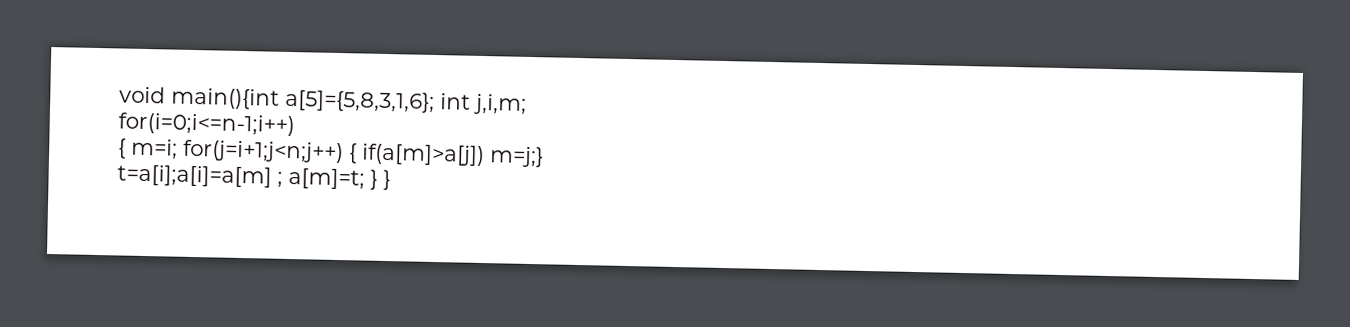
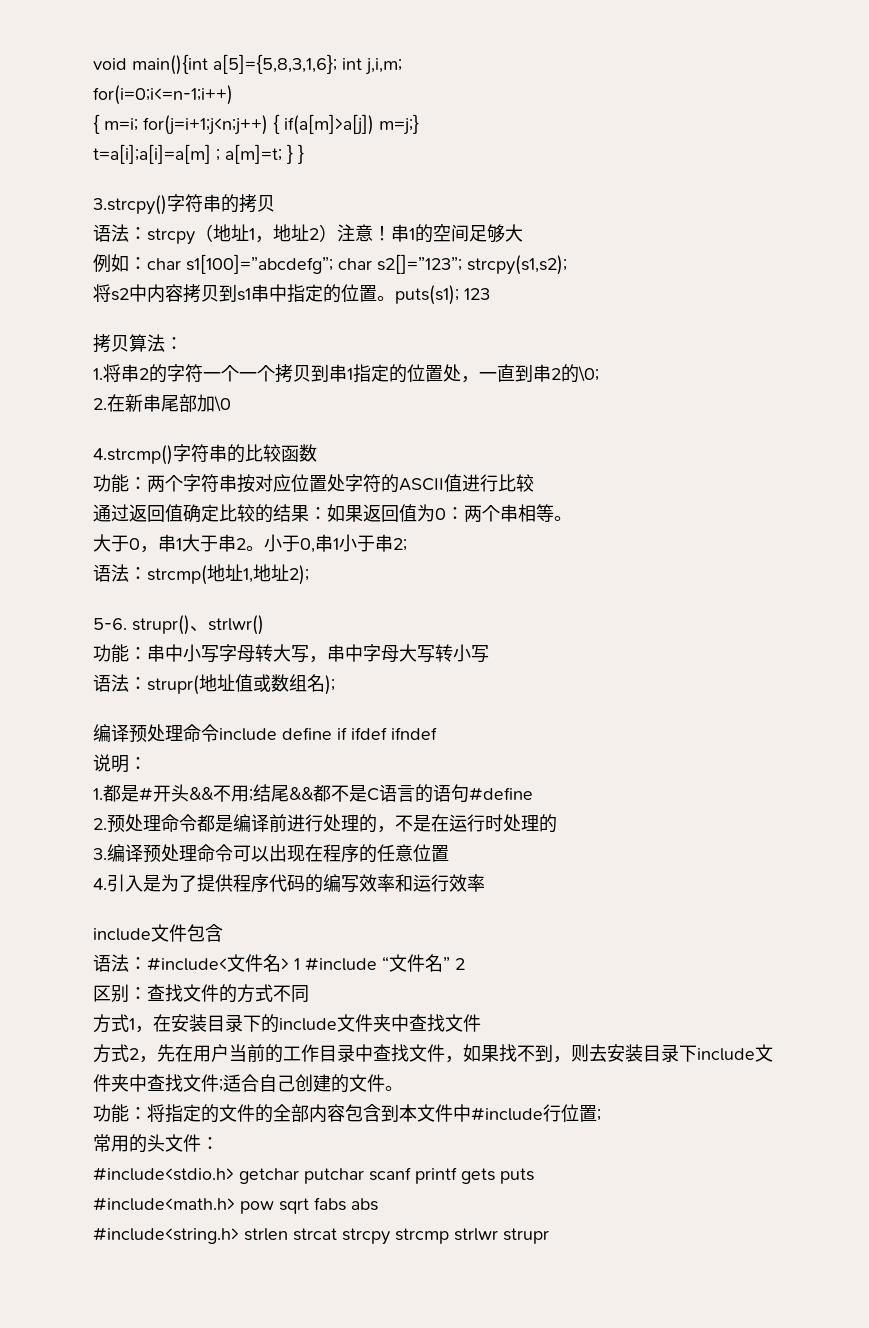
+ 3.strcpy()字符串的拷贝
+ 语法：strcpy（地址1，地址2）注意！串1的空间足够大
+ 例如：char s1[100]=”abcdefg”; char s2[]=”123”; strcpy(s1,s2);
+ 将s2中内容拷贝到s1串中指定的位置。puts(s1); 123
+ 拷贝算法：
+ 1.将串2的字符一个一个拷贝到串1指定的位置处，一直到串2的\0;
+ 2.在新串尾部加\0
+ 4.strcmp()字符串的比较函数
+ 功能：两个字符串按对应位置处字符的ASCII值进行比较
+ 通过返回值确定比较的结果：如果返回值为0：两个串相等。
+ 大于0，串1大于串2。小于0,串1小于串2;
+ 语法：strcmp(地址1,地址2);
+ 5-6. strupr()、strlwr()
+ 功能：串中小写字母转大写，串中字母大写转小写
+ 语法：strupr(地址值或数组名);
+ 编译预处理命令include define if ifdef ifndef
+ 说明：
+ 1.都是#开头&&不用;结尾&&都不是C语言的语句#define
+ 2.预处理命令都是编译前进行处理的，不是在运行时处理的
+ 3.编译预处理命令可以出现在程序的任意位置
+ 4.引入是为了提供程序代码的编写效率和运行效率
+ include文件包含
+ 语法：#include<文件名> 1 #include “文件名” 2
+ 区别：查找文件的方式不同
+ 方式1，在安装目录下的include文件夹中查找文件
+ 方式2，先在用户当前的工作目录中查找文件，如果找不到，则去安装目录下include文件夹中查找文件;适合自己创建的文件。
+ 功能：将指定的文件的全部内容包含到本文件中#include行位置;
+ 常用的头文件：
+ #include<stdio.h> getchar putchar scanf printf gets puts
+ #include<math.h> pow sqrt fabs abs
+ #include<string.h> strlen strcat strcpy strcmp strlwr strupr

